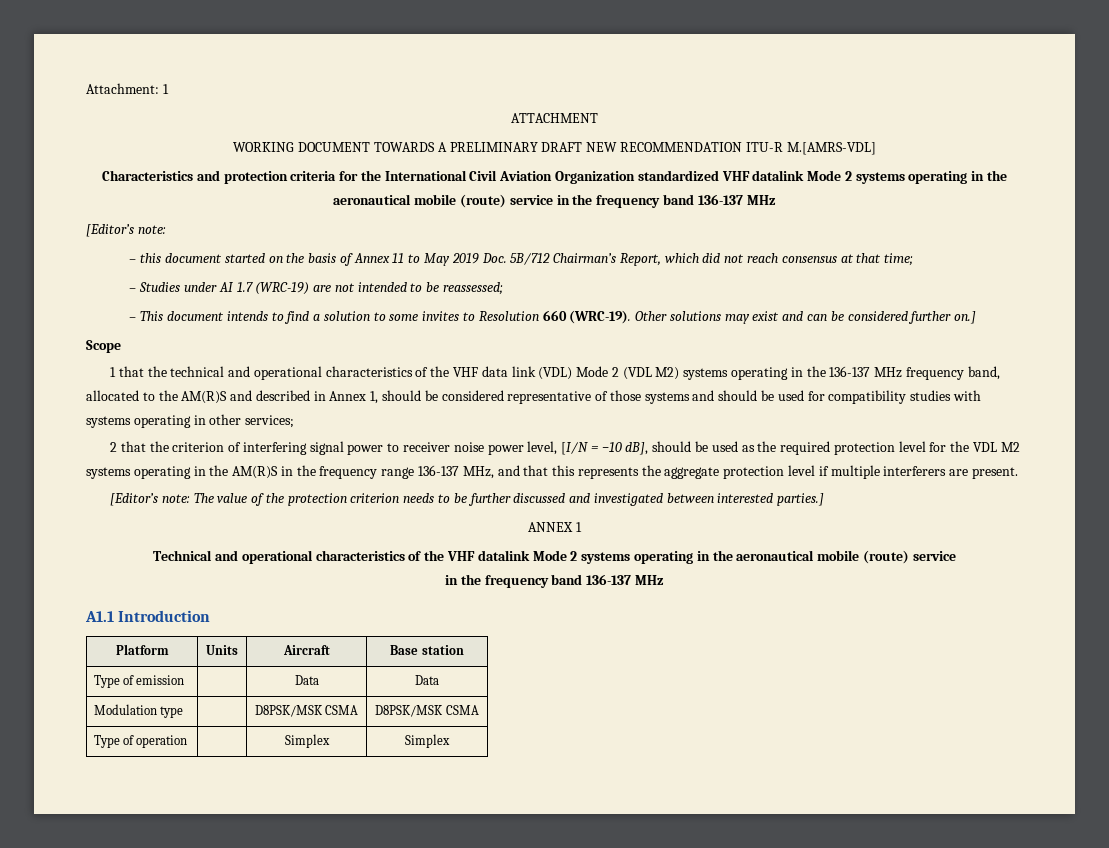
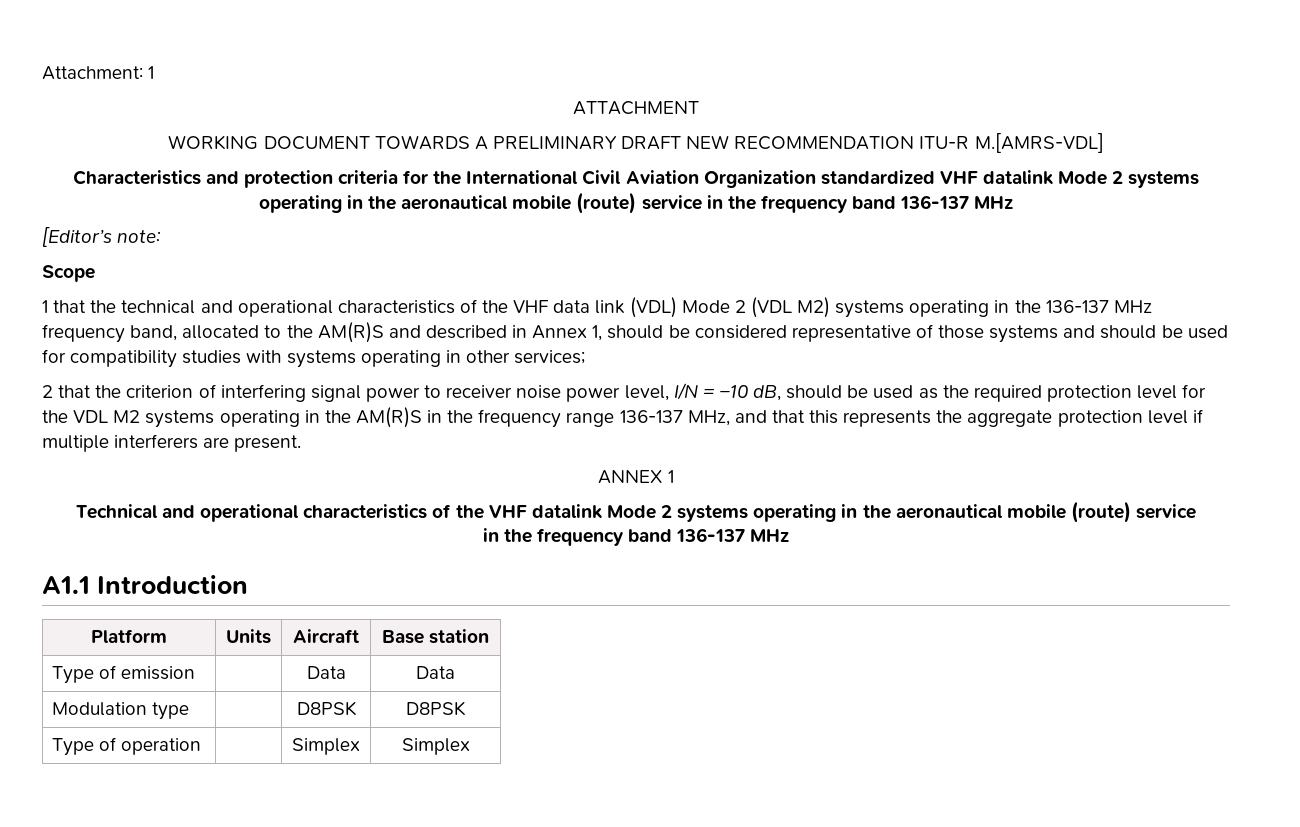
- – this document started on the basis of Annex 11 to May 2019 Doc. 5B/712 Chairman’s Report, which did not reach consensus at that time;
- – Studies under AI 1.7 (WRC-19) are not intended to be reassessed;
- – This document intends to find a solution to some invites to Resolution 660 (WRC-19). Other solutions may exist and can be considered further on.]
- 2 that the criterion of interfering signal power to receiver noise power level, [I/N = −10 dB], should be used as the required protection level for the VDL M2 systems operating in the AM(R)S in the frequency range 136-137 MHz, and that this represents the aggregate protection level if multiple interferers are present.
+ 2 that the criterion of interfering signal power to receiver noise power level, I/N = −10 dB, should be used as the required protection level for the VDL M2 systems operating in the AM(R)S in the frequency range 136-137 MHz, and that this represents the aggregate protection level if multiple interferers are present.
- [Editor’s note: The value of the protection criterion needs to be further discussed and investigated between interested parties.]
- Modulation type | | D8PSK/MSK CSMA | D8PSK/MSK CSMA
+ Modulation type | | D8PSK | D8PSK

